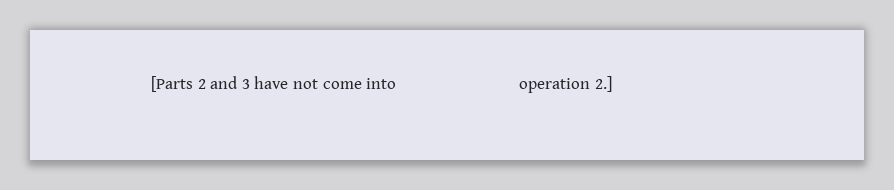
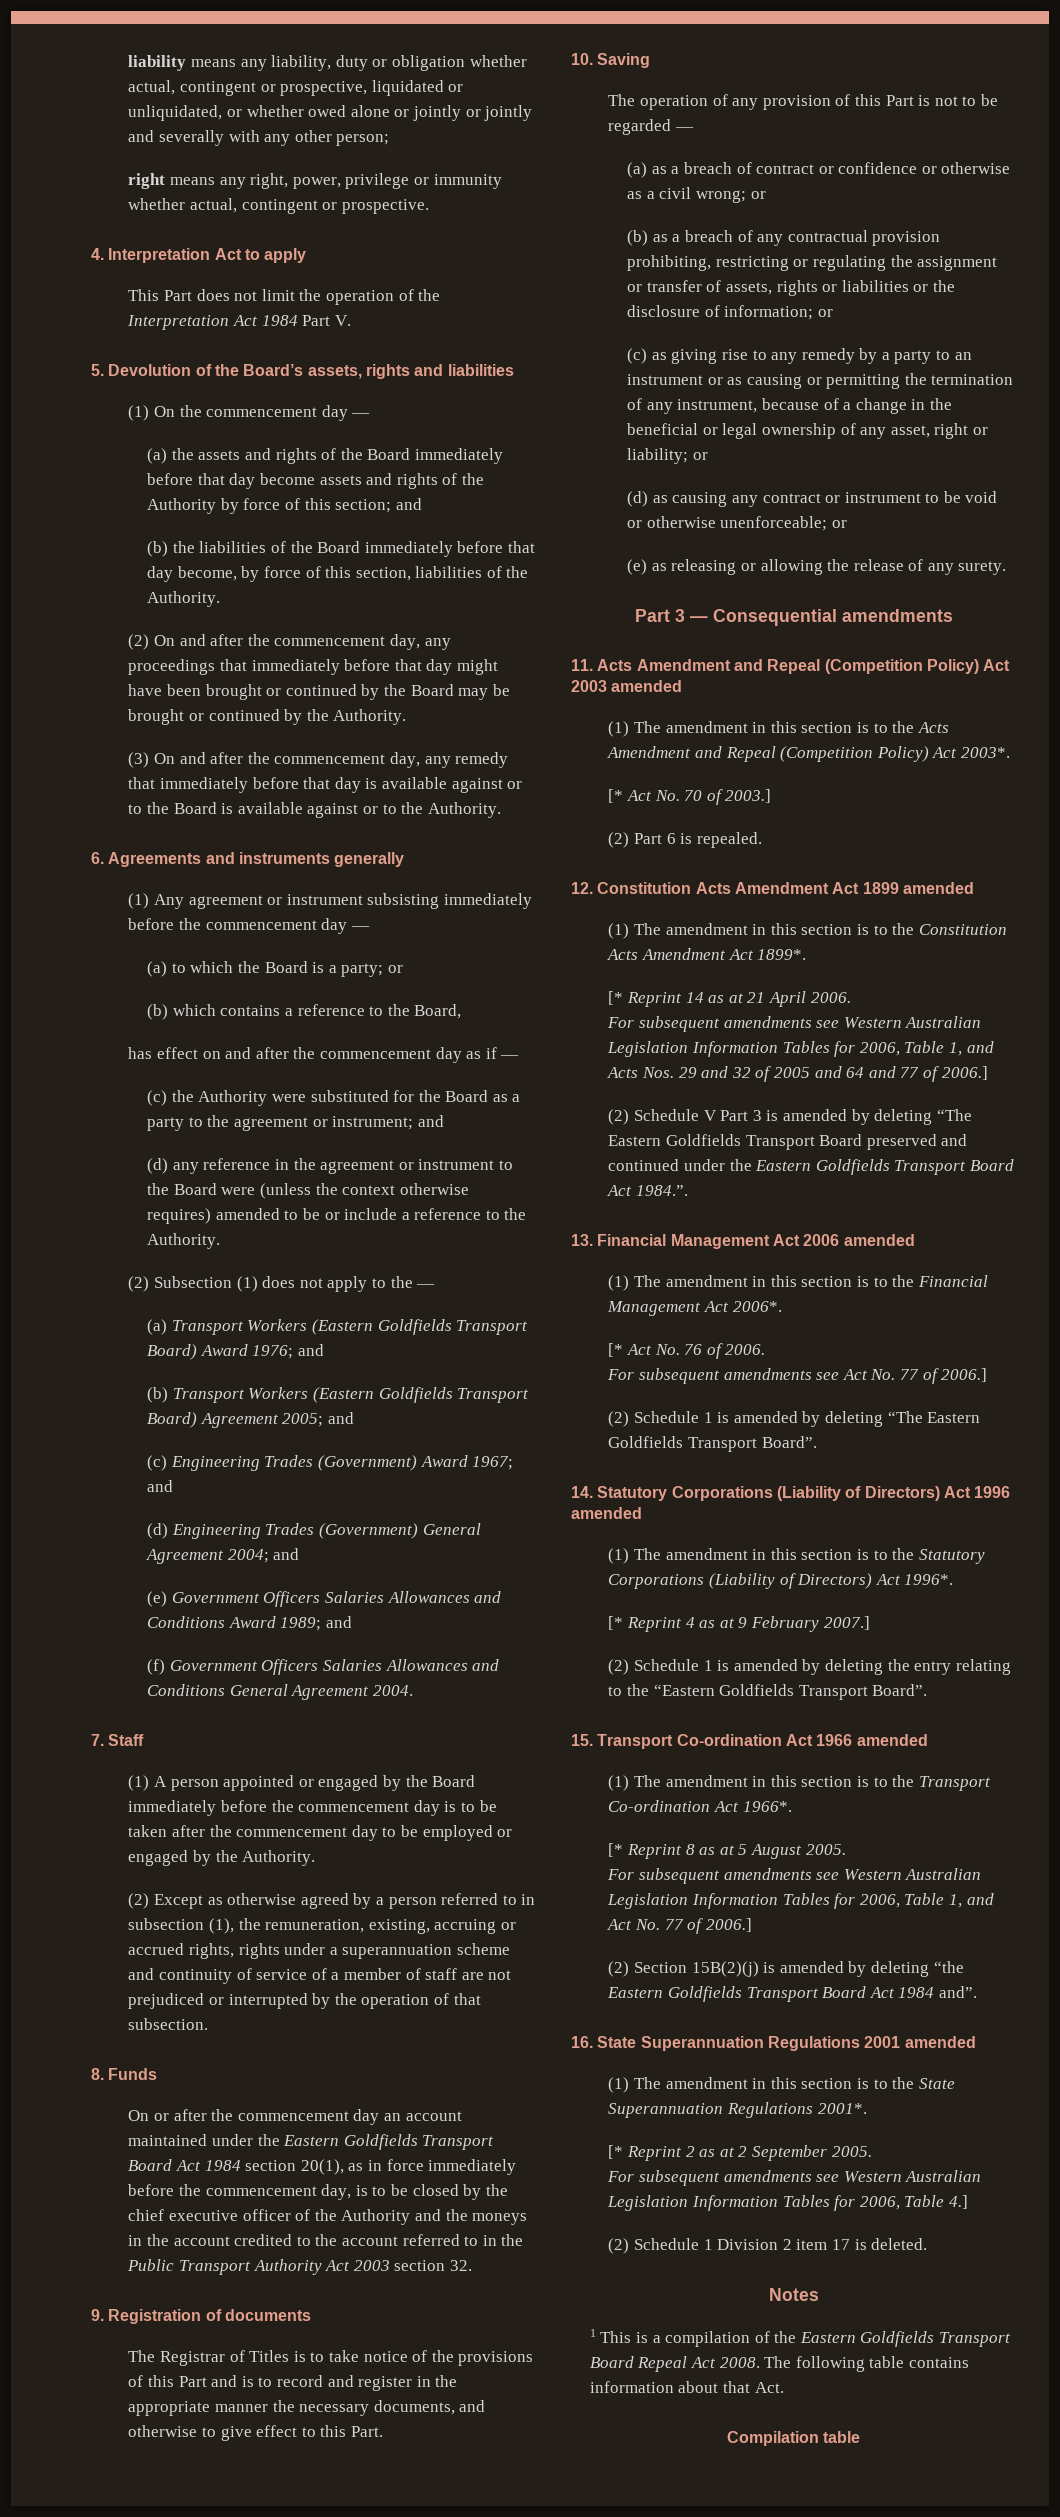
- [Parts 2 and 3 have not come into operation 2.]
+ liability means any liability, duty or obligation whether actual, contingent or prospective, liquidated or unliquidated, or whether owed alone or jointly or jointly and severally with any other person;
+ right means any right, power, privilege or immunity whether actual, contingent or prospective.
+ 4. Interpretation Act to apply
+ This Part does not limit the operation of the Interpretation Act 1984 Part V.
+ 5. Devolution of the Board’s assets, rights and liabilities
+ (1) On the commencement day —
+ (a) the assets and rights of the Board immediately before that day become assets and rights of the Authority by force of this section; and
+ (b) the liabilities of the Board immediately before that day become, by force of this section, liabilities of the Authority.
+ (2) On and after the commencement day, any proceedings that immediately before that day might have been brought or continued by the Board may be brought or continued by the Authority.
+ (3) On and after the commencement day, any remedy that immediately before that day is available against or to the Board is available against or to the Authority.
+ 6. Agreements and instruments generally
+ (1) Any agreement or instrument subsisting immediately before the commencement day —
+ (a) to which the Board is a party; or
+ (b) which contains a reference to the Board,
+ has effect on and after the commencement day as if —
+ (c) the Authority were substituted for the Board as a party to the agreement or instrument; and
+ (d) any reference in the agreement or instrument to the Board were (unless the context otherwise requires) amended to be or include a reference to the Authority.
+ (2) Subsection (1) does not apply to the —
+ (a) Transport Workers (Eastern Goldfields Transport Board) Award 1976; and
+ (b) Transport Workers (Eastern Goldfields Transport Board) Agreement 2005; and
+ (c) Engineering Trades (Government) Award 1967; and
+ (d) Engineering Trades (Government) General Agreement 2004; and
+ (e) Government Officers Salaries Allowances and Conditions Award 1989; and
+ (f) Government Officers Salaries Allowances and Conditions General Agreement 2004.
+ 7. Staff
+ (1) A person appointed or engaged by the Board immediately before the commencement day is to be taken after the commencement day to be employed or engaged by the Authority.
+ (2) Except as otherwise agreed by a person referred to in subsection (1), the remuneration, existing, accruing or accrued rights, rights under a superannuation scheme and continuity of service of a member of staff are not prejudiced or interrupted by the operation of that subsection.
+ 8. Funds
+ On or after the commencement day an account maintained under the Eastern Goldfields Transport Board Act 1984 section 20(1), as in force immediately before the commencement day, is to be closed by the chief executive officer of the Authority and the moneys in the account credited to the account referred to in the Public Transport Authority Act 2003 section 32.
+ 9. Registration of documents
+ The Registrar of Titles is to take notice of the provisions of this Part and is to record and register in the appropriate manner the necessary documents, and otherwise to give effect to this Part.
+ 10. Saving
+ The operation of any provision of this Part is not to be regarded —
+ (a) as a breach of contract or confidence or otherwise as a civil wrong; or
+ (b) as a breach of any contractual provision prohibiting, restricting or regulating the assignment or transfer of assets, rights or liabilities or the disclosure of information; or
+ (c) as giving rise to any remedy by a party to an instrument or as causing or permitting the termination of any instrument, because of a change in the beneficial or legal ownership of any asset, right or liability; or
+ (d) as causing any contract or instrument to be void or otherwise unenforceable; or
+ (e) as releasing or allowing the release of any surety.
+ Part 3 — Consequential amendments
+ 11. Acts Amendment and Repeal (Competition Policy) Act 2003 amended
+ (1) The amendment in this section is to the Acts Amendment and Repeal (Competition Policy) Act 2003*.
+ [* Act No. 70 of 2003.]
+ (2) Part 6 is repealed.
+ 12. Constitution Acts Amendment Act 1899 amended
+ (1) The amendment in this section is to the Constitution Acts Amendment Act 1899*.
+ [* Reprint 14 as at 21 April 2006.
+ For subsequent amendments see Western Australian Legislation Information Tables for 2006, Table 1, and Acts Nos. 29 and 32 of 2005 and 64 and 77 of 2006.]
+ (2) Schedule V Part 3 is amended by deleting “The Eastern Goldfields Transport Board preserved and continued under the Eastern Goldfields Transport Board Act 1984.”.
+ 13. Financial Management Act 2006 amended
+ (1) The amendment in this section is to the Financial Management Act 2006*.
+ [* Act No. 76 of 2006.
+ For subsequent amendments see Act No. 77 of 2006.]
+ (2) Schedule 1 is amended by deleting “The Eastern Goldfields Transport Board”.
+ 14. Statutory Corporations (Liability of Directors) Act 1996 amended
+ (1) The amendment in this section is to the Statutory Corporations (Liability of Directors) Act 1996*.
+ [* Reprint 4 as at 9 February 2007.]
+ (2) Schedule 1 is amended by deleting the entry relating to the “Eastern Goldfields Transport Board”.
+ 15. Transport Co-ordination Act 1966 amended
+ (1) The amendment in this section is to the Transport Co-ordination Act 1966*.
+ [* Reprint 8 as at 5 August 2005.
+ For subsequent amendments see Western Australian Legislation Information Tables for 2006, Table 1, and Act No. 77 of 2006.]
+ (2) Section 15B(2)(j) is amended by deleting “the Eastern Goldfields Transport Board Act 1984 and”.
+ 16. State Superannuation Regulations 2001 amended
+ (1) The amendment in this section is to the State Superannuation Regulations 2001*.
+ [* Reprint 2 as at 2 September 2005.
+ For subsequent amendments see Western Australian Legislation Information Tables for 2006, Table 4.]
+ (2) Schedule 1 Division 2 item 17 is deleted.
+ Notes
+ 1 This is a compilation of the Eastern Goldfields Transport Board Repeal Act 2008. The following table contains information about that Act.
+ Compilation table

